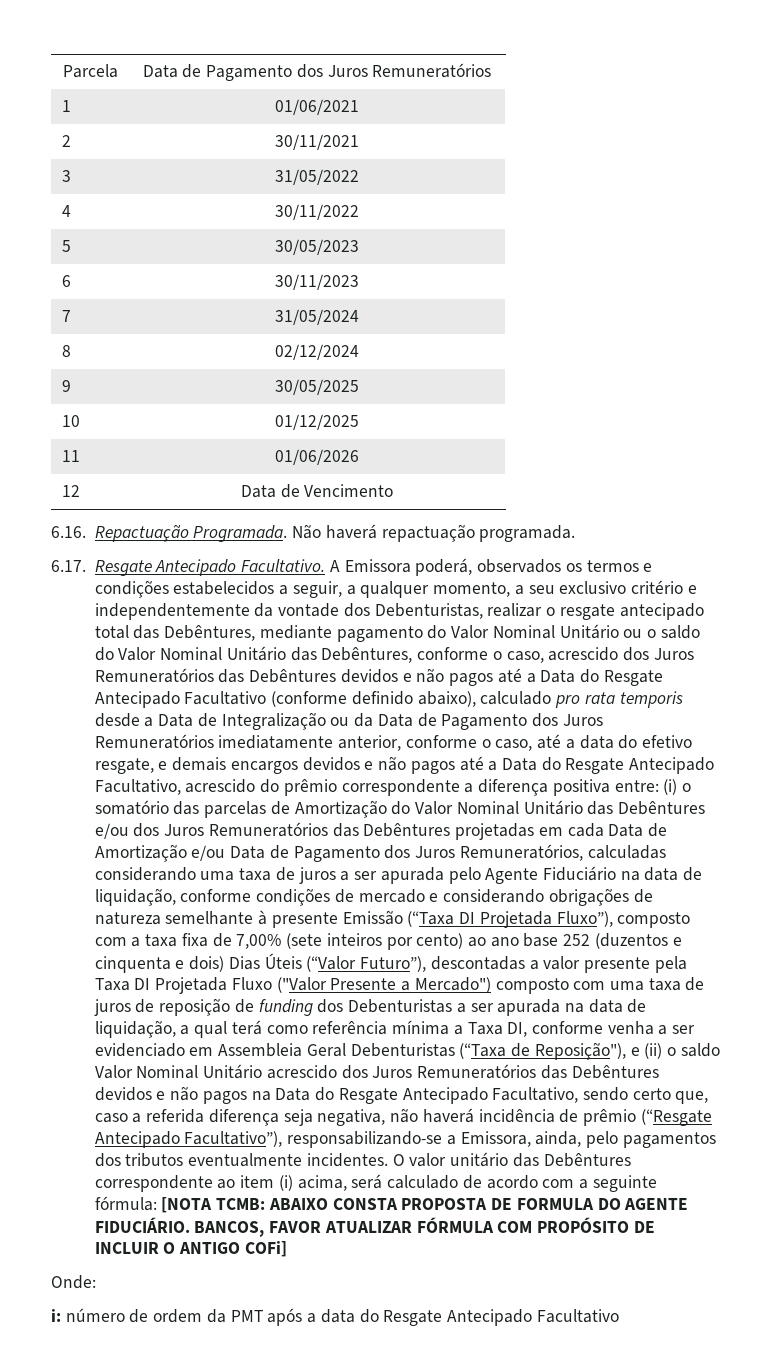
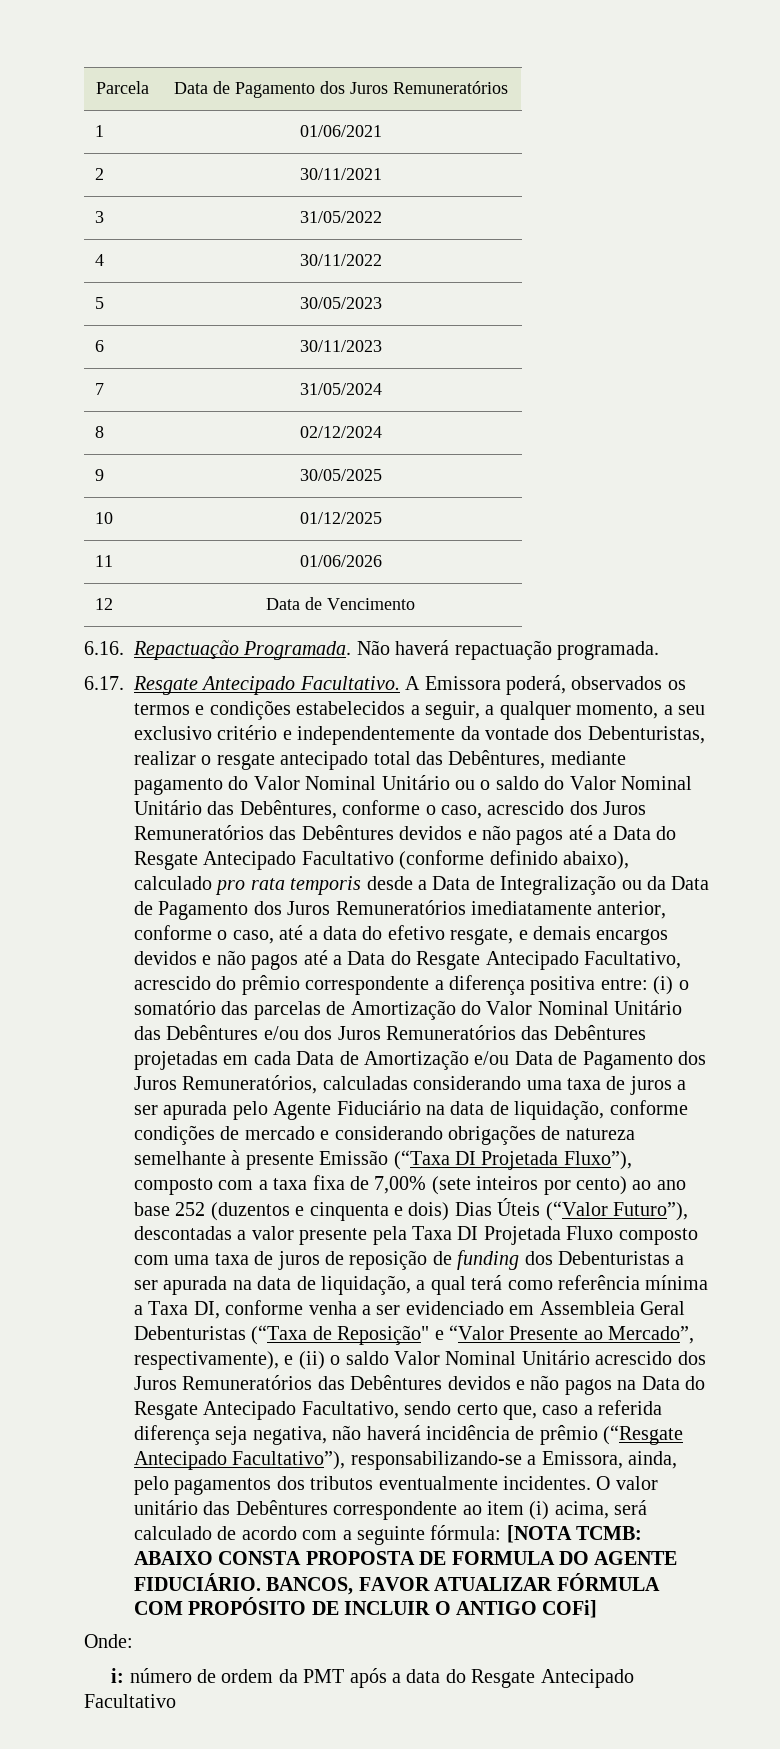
- (i) o somatório das parcelas de Amortização do Valor Nominal Unitário das Debêntures e/ou dos Juros Remuneratórios das Debêntures projetadas em cada Data de Amortização e/ou Data de Pagamento dos Juros Remuneratórios, calculadas considerando uma taxa de juros a ser apurada pelo Agente Fiduciário na data de liquidação, conforme condições de mercado e considerando obrigações de natureza semelhante à presente Emissão (“Taxa DI Projetada Fluxo”), composto com a taxa fixa de 7,00% (sete inteiros por cento) ao ano base 252 (duzentos e cinquenta e dois) Dias Úteis (“Valor Futuro”), descontadas a valor presente pela Taxa DI Projetada Fluxo ("Valor Presente a Mercado") composto com uma taxa de juros de reposição de funding dos Debenturistas a ser apurada na data de liquidação, a qual terá como referência mínima a Taxa DI, conforme venha a ser evidenciado em Assembleia Geral Debenturistas (“Taxa de Reposição"), e (ii) o saldo Valor Nominal Unitário acrescido dos Juros Remuneratórios das Debêntures devidos e não pagos na Data do Resgate Antecipado Facultativo, sendo certo que, caso a referida diferença seja negativa, não haverá incidência de prêmio (“Resgate Antecipado Facultativo”), responsabilizando-se a Emissora, ainda, pelo pagamentos dos tributos eventualmente incidentes.
+ (i) o somatório das parcelas de Amortização do Valor Nominal Unitário das Debêntures e/ou dos Juros Remuneratórios das Debêntures projetadas em cada Data de Amortização e/ou Data de Pagamento dos Juros Remuneratórios, calculadas considerando uma taxa de juros a ser apurada pelo Agente Fiduciário na data de liquidação, conforme condições de mercado e considerando obrigações de natureza semelhante à presente Emissão (“Taxa DI Projetada Fluxo”), composto com a taxa fixa de 7,00% (sete inteiros por cento) ao ano base 252 (duzentos e cinquenta e dois) Dias Úteis (“Valor Futuro”), descontadas a valor presente pela Taxa DI Projetada Fluxo composto com uma taxa de juros de reposição de funding dos Debenturistas a ser apurada na data de liquidação, a qual terá como referência mínima a Taxa DI, conforme venha a ser evidenciado em Assembleia Geral Debenturistas (“Taxa de Reposição" e “Valor Presente ao Mercado”, respectivamente), e (ii) o saldo Valor Nominal Unitário acrescido dos Juros Remuneratórios das Debêntures devidos e não pagos na Data do Resgate Antecipado Facultativo, sendo certo que, caso a referida diferença seja negativa, não haverá incidência de prêmio (“Resgate Antecipado Facultativo”), responsabilizando-se a Emissora, ainda, pelo pagamentos dos tributos eventualmente incidentes.

